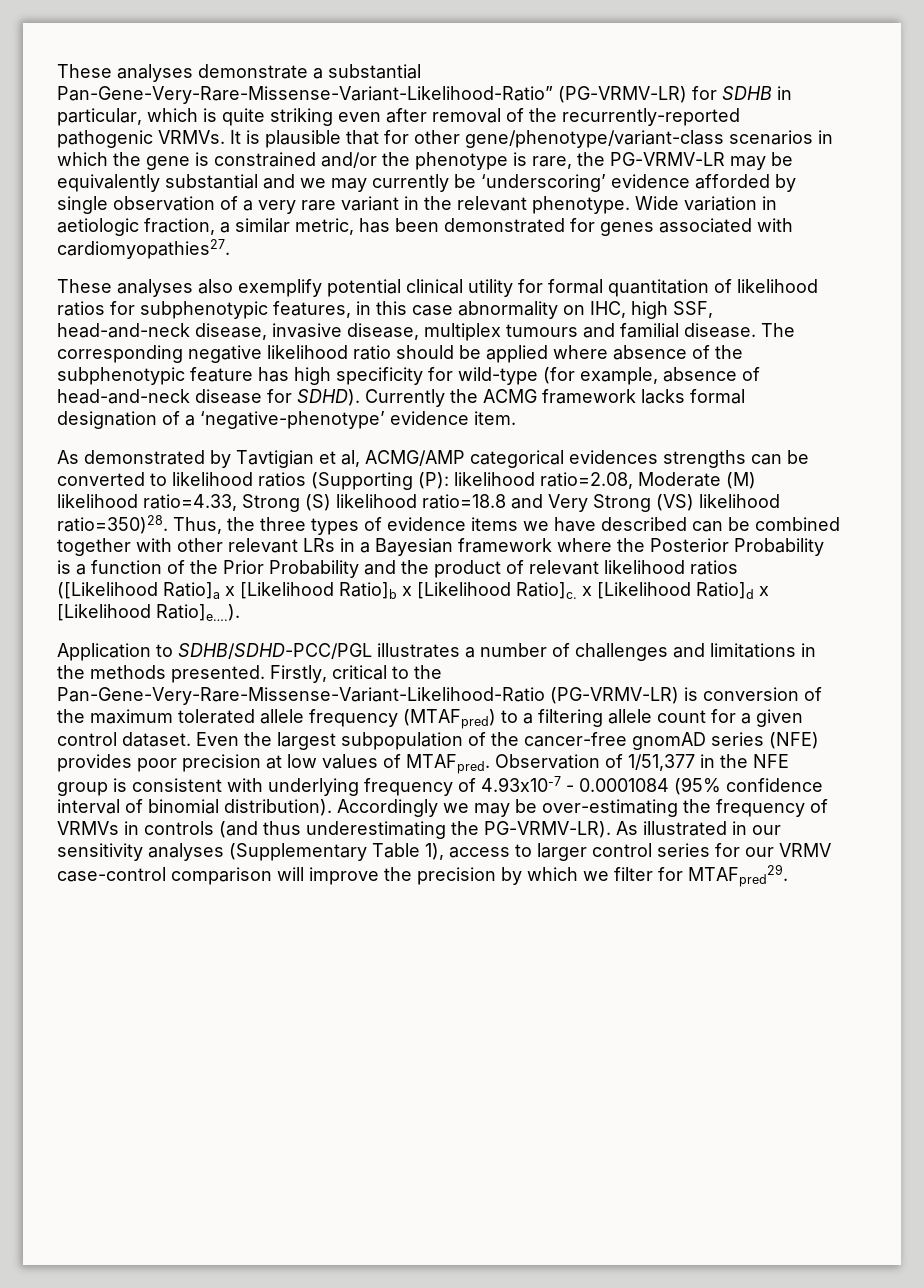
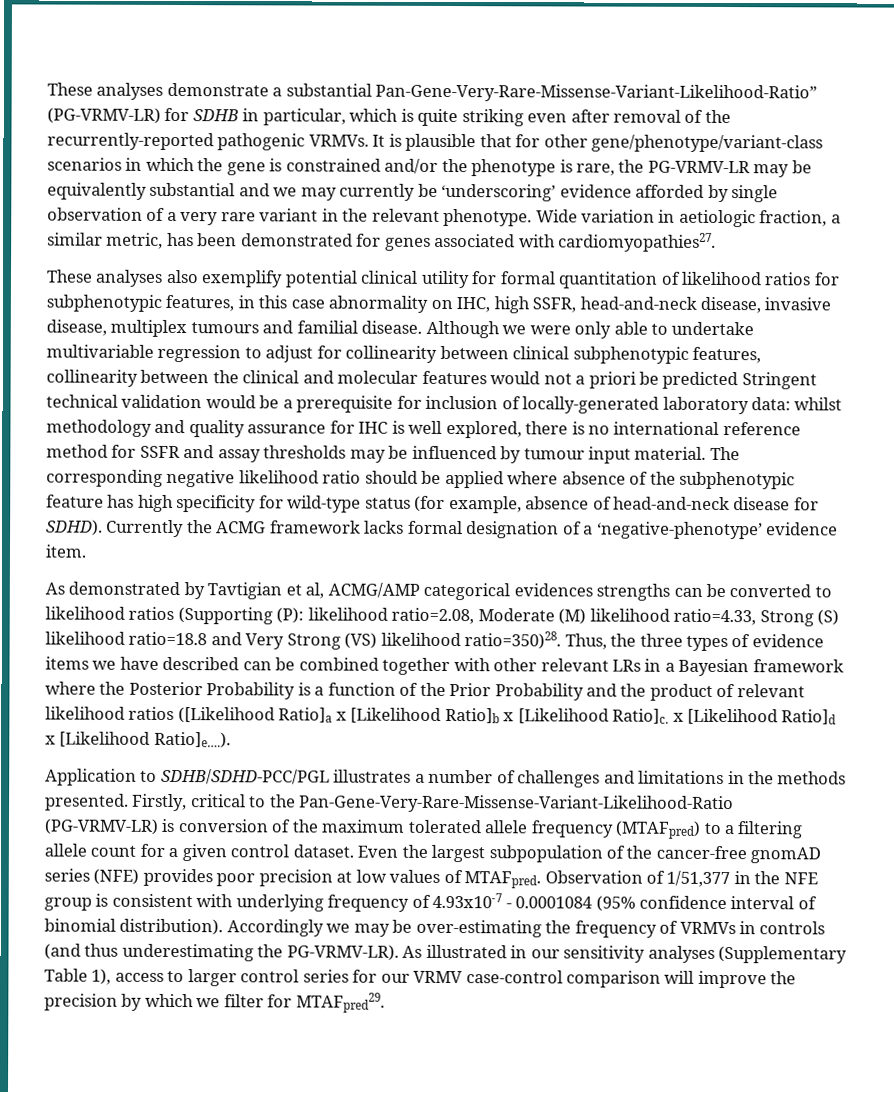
- These analyses also exemplify potential clinical utility for formal quantitation of likelihood ratios for subphenotypic features, in this case abnormality on IHC, high SSF, head-and-neck disease, invasive disease, multiplex tumours and familial disease.
+ These analyses also exemplify potential clinical utility for formal quantitation of likelihood ratios for subphenotypic features, in this case abnormality on IHC, high SSFR, head-and-neck disease, invasive disease, multiplex tumours and familial disease.
+ Although we were only able to undertake multivariable regression to adjust for collinearity between clinical subphenotypic features, collinearity between the clinical and molecular features would not a priori be predicted Stringent technical validation would be a prerequisite for inclusion of locally-generated laboratory data: whilst methodology and quality assurance for IHC is well explored, there is no international reference method for SSFR and assay thresholds may be influenced by tumour input material.
- The corresponding negative likelihood ratio should be applied where absence of the subphenotypic feature has high specificity for wild-type (for example, absence of head-and-neck disease for SDHD).
+ The corresponding negative likelihood ratio should be applied where absence of the subphenotypic feature has high specificity for wild-type status (for example, absence of head-and-neck disease for SDHD).

